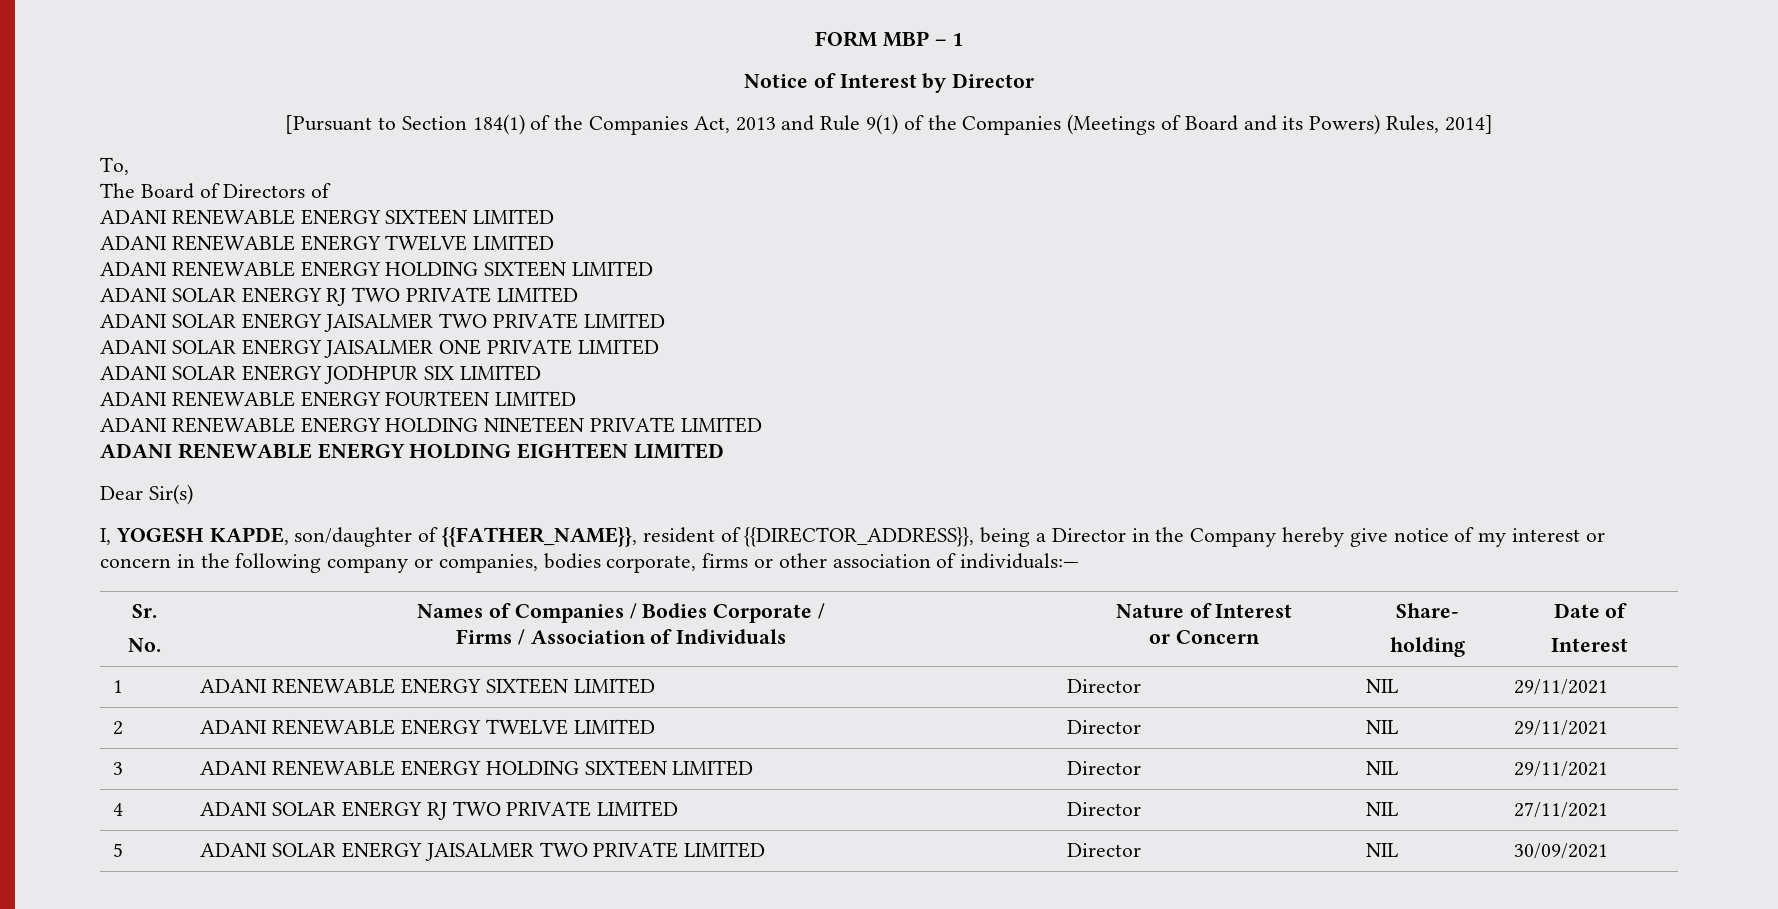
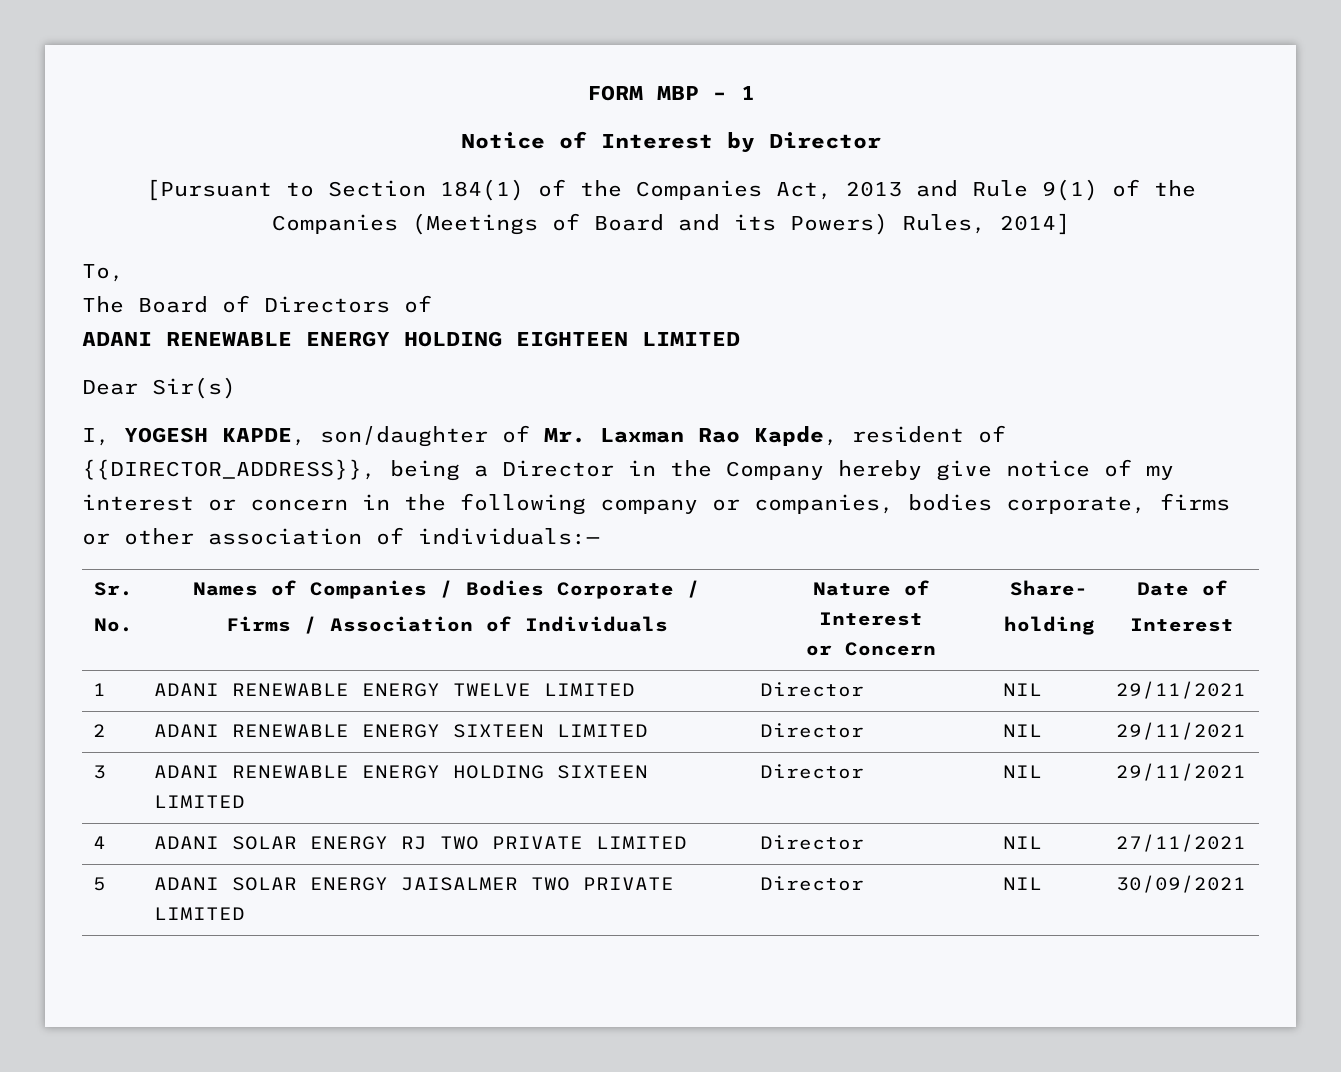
  The Board of Directors of
- ADANI RENEWABLE ENERGY SIXTEEN LIMITED
- ADANI RENEWABLE ENERGY TWELVE LIMITED
- ADANI RENEWABLE ENERGY HOLDING SIXTEEN LIMITED
- ADANI SOLAR ENERGY RJ TWO PRIVATE LIMITED
- ADANI SOLAR ENERGY JAISALMER TWO PRIVATE LIMITED
- ADANI SOLAR ENERGY JAISALMER ONE PRIVATE LIMITED
- ADANI SOLAR ENERGY JODHPUR SIX LIMITED
- ADANI RENEWABLE ENERGY FOURTEEN LIMITED
- ADANI RENEWABLE ENERGY HOLDING NINETEEN PRIVATE LIMITED
- I, YOGESH KAPDE, son/daughter of {{FATHER_NAME}}, resident of {{DIRECTOR_ADDRESS}}, being a Director in the Company hereby give notice of my interest or concern in the following company or companies, bodies corporate, firms or other association of individuals:—
+ I, YOGESH KAPDE, son/daughter of Mr. Laxman Rao Kapde, resident of {{DIRECTOR_ADDRESS}}, being a Director in the Company hereby give notice of my interest or concern in the following company or companies, bodies corporate, firms or other association of individuals:—
- 1 | ADANI RENEWABLE ENERGY SIXTEEN LIMITED | Director | NIL | 29/11/2021
+ 1 | ADANI RENEWABLE ENERGY TWELVE LIMITED | Director | NIL | 29/11/2021
- 2 | ADANI RENEWABLE ENERGY TWELVE LIMITED | Director | NIL | 29/11/2021
+ 2 | ADANI RENEWABLE ENERGY SIXTEEN LIMITED | Director | NIL | 29/11/2021

